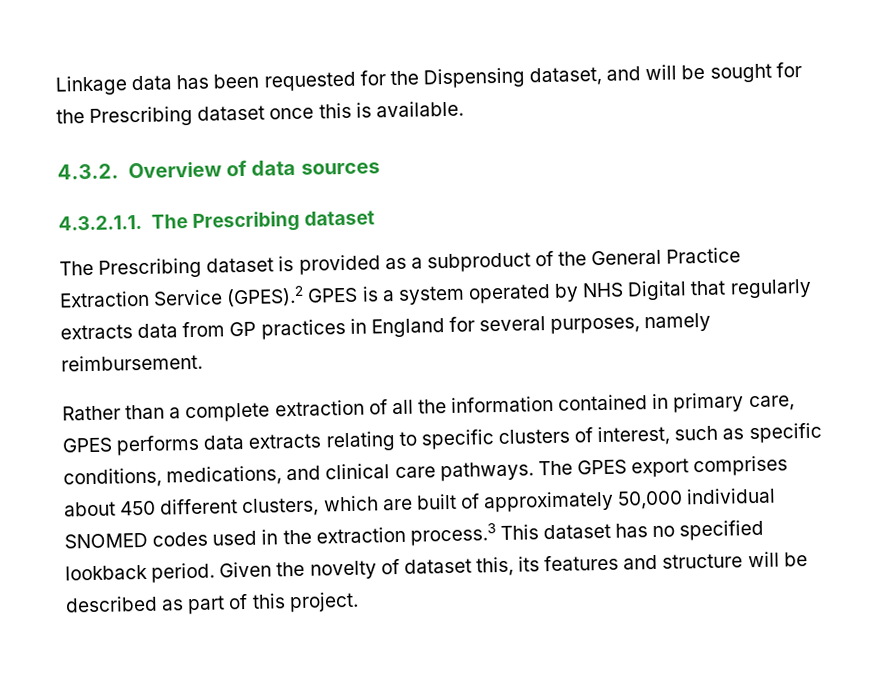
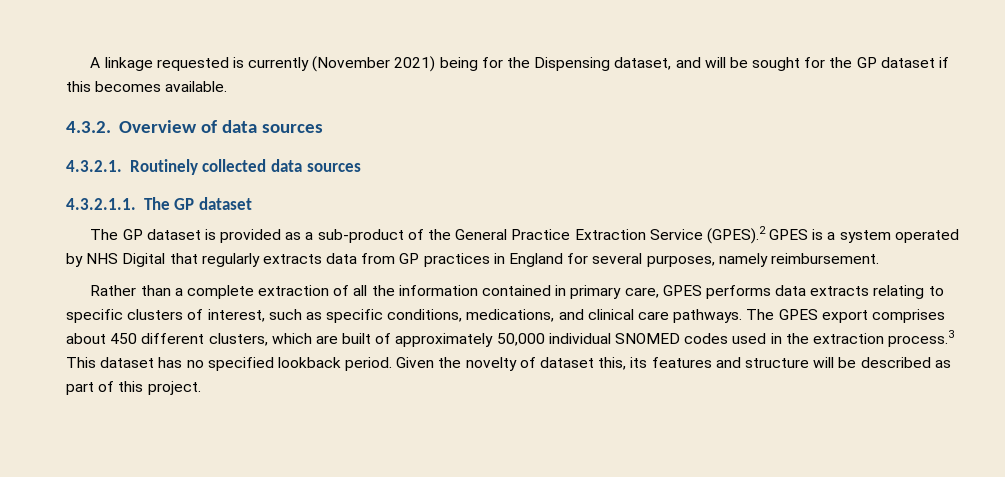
- Linkage data has been requested for the Dispensing dataset, and will be sought for the Prescribing dataset once this is available.
+ A linkage requested is currently (November 2021) being for the Dispensing dataset, and will be sought for the GP dataset if this becomes available.
- 4.3.2.1.1. The Prescribing dataset
+ 4.3.2.1. Routinely collected data sources
+ 4.3.2.1.1. The GP dataset
- The Prescribing dataset is provided as a subproduct of the General Practice Extraction Service (GPES).2 GPES is a system operated by NHS Digital that regularly extracts data from GP practices in England for several purposes, namely reimbursement.
+ The GP dataset is provided as a sub-product of the General Practice Extraction Service (GPES).2 GPES is a system operated by NHS Digital that regularly extracts data from GP practices in England for several purposes, namely reimbursement.

